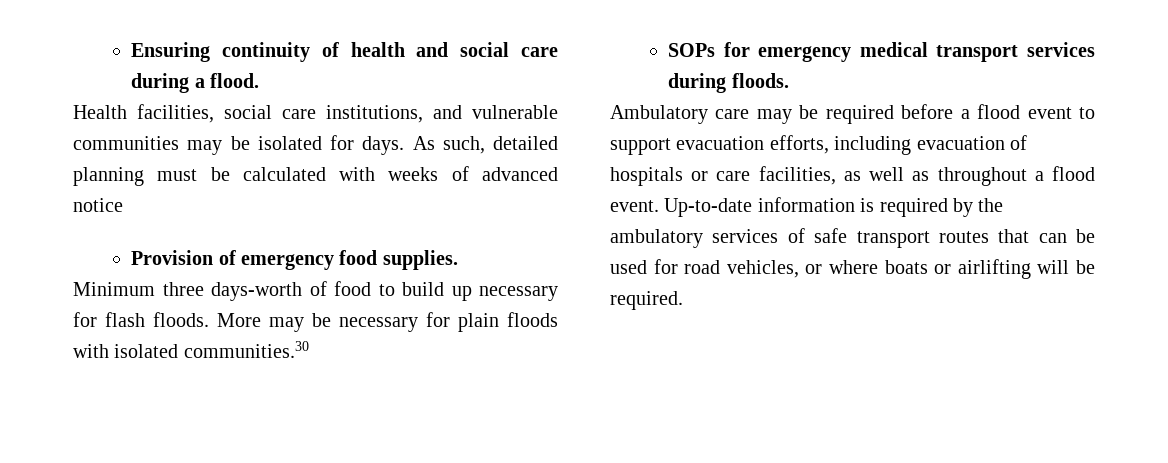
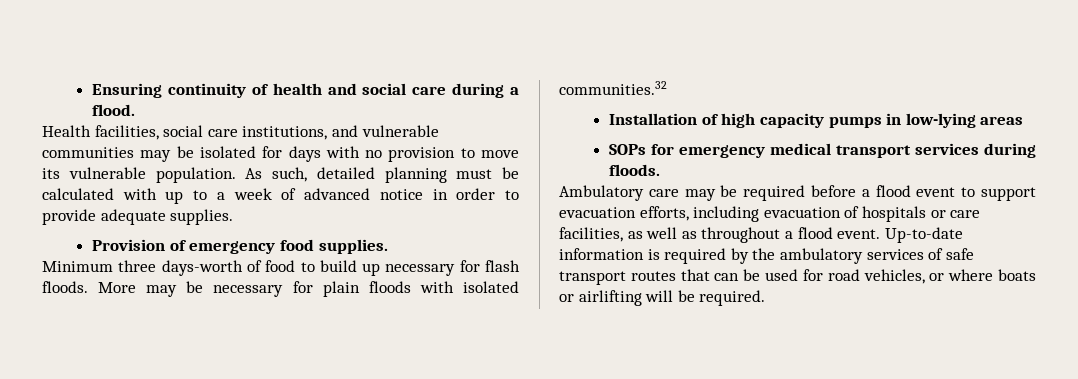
- Health facilities, social care institutions, and vulnerable communities may be isolated for days.
+ Health facilities, social care institutions, and vulnerable communities may be isolated for days with no provision to move its vulnerable population.
- As such, detailed planning must be calculated with weeks of advanced notice
+ As such, detailed planning must be calculated with up to a week of advanced notice in order to provide adequate supplies.
- More may be necessary for plain floods with isolated communities.30
+ More may be necessary for plain floods with isolated communities.32
+ Installation of high capacity pumps in low-lying areas

